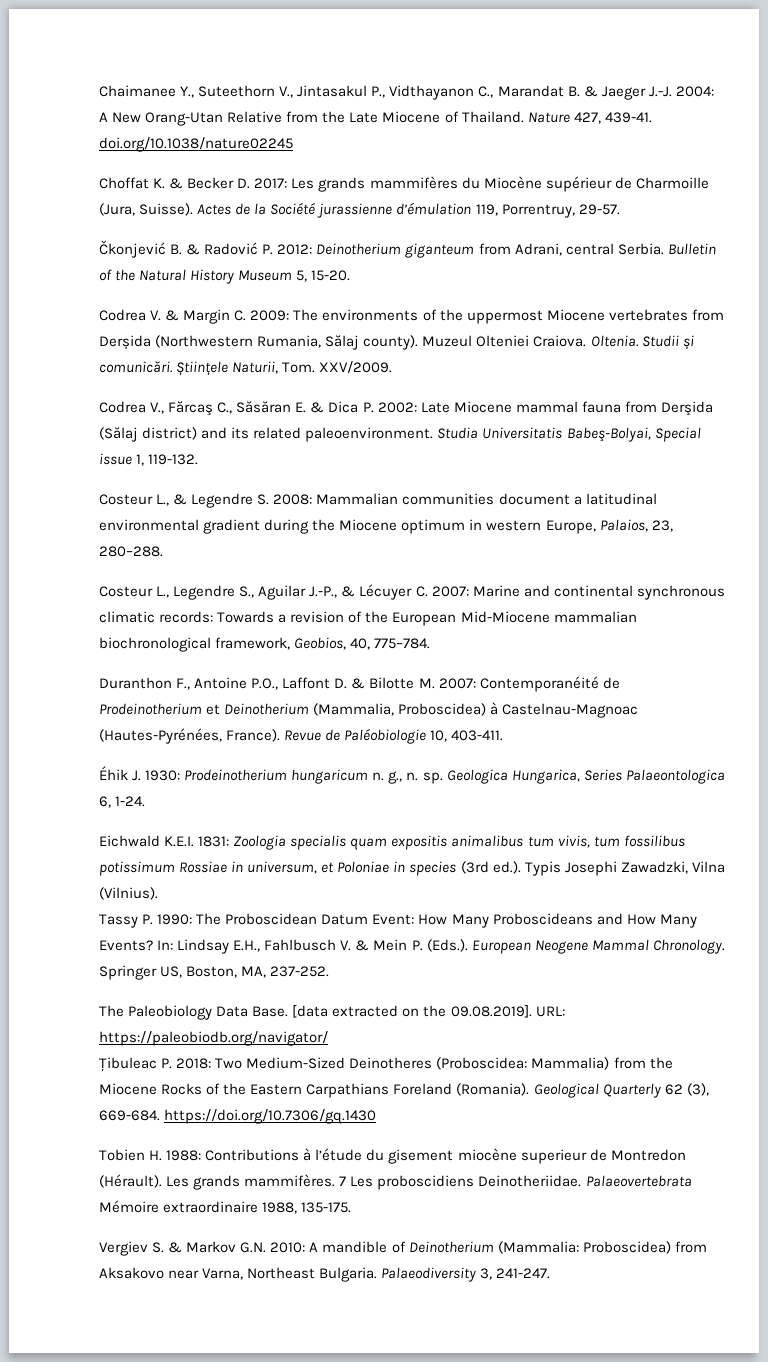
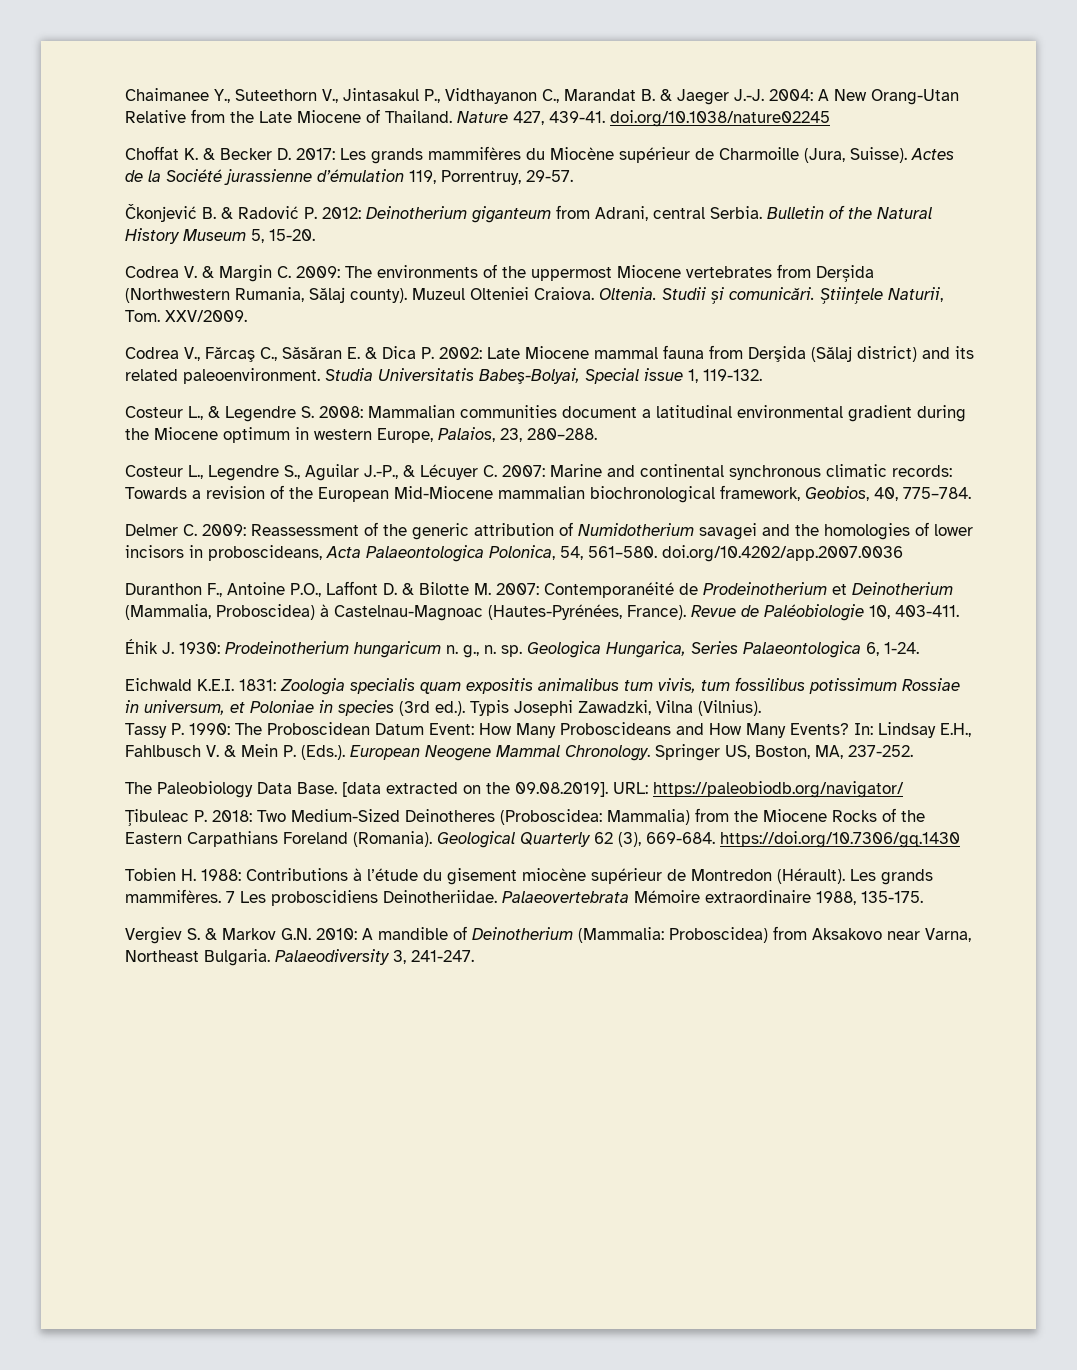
+ Delmer C. 2009: Reassessment of the generic attribution of Numidotherium savagei and the homologies of lower incisors in proboscideans, Acta Palaeontologica Polonica, 54, 561–580. doi.org/10.4202/app.2007.0036
- Tobien H. 1988: Contributions à l’étude du gisement miocène superieur de Montredon (Hérault).
+ Tobien H. 1988: Contributions à l’étude du gisement miocène supérieur de Montredon (Hérault).

